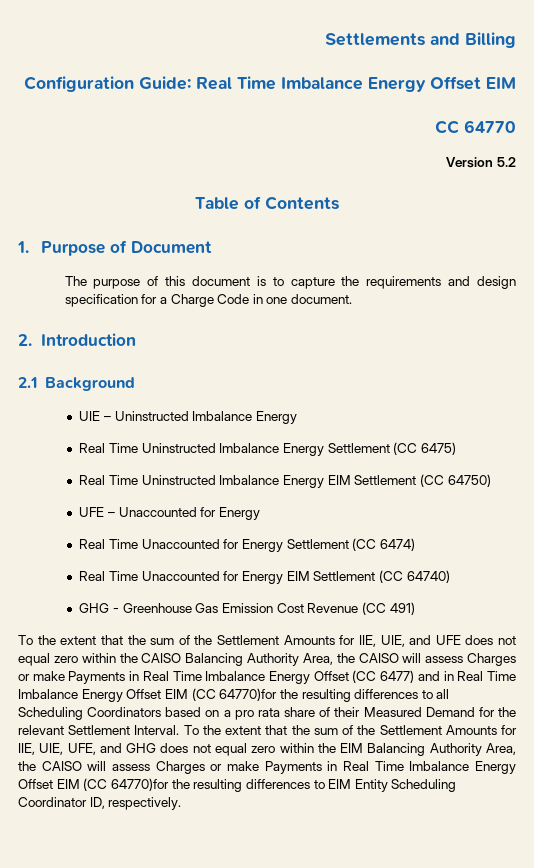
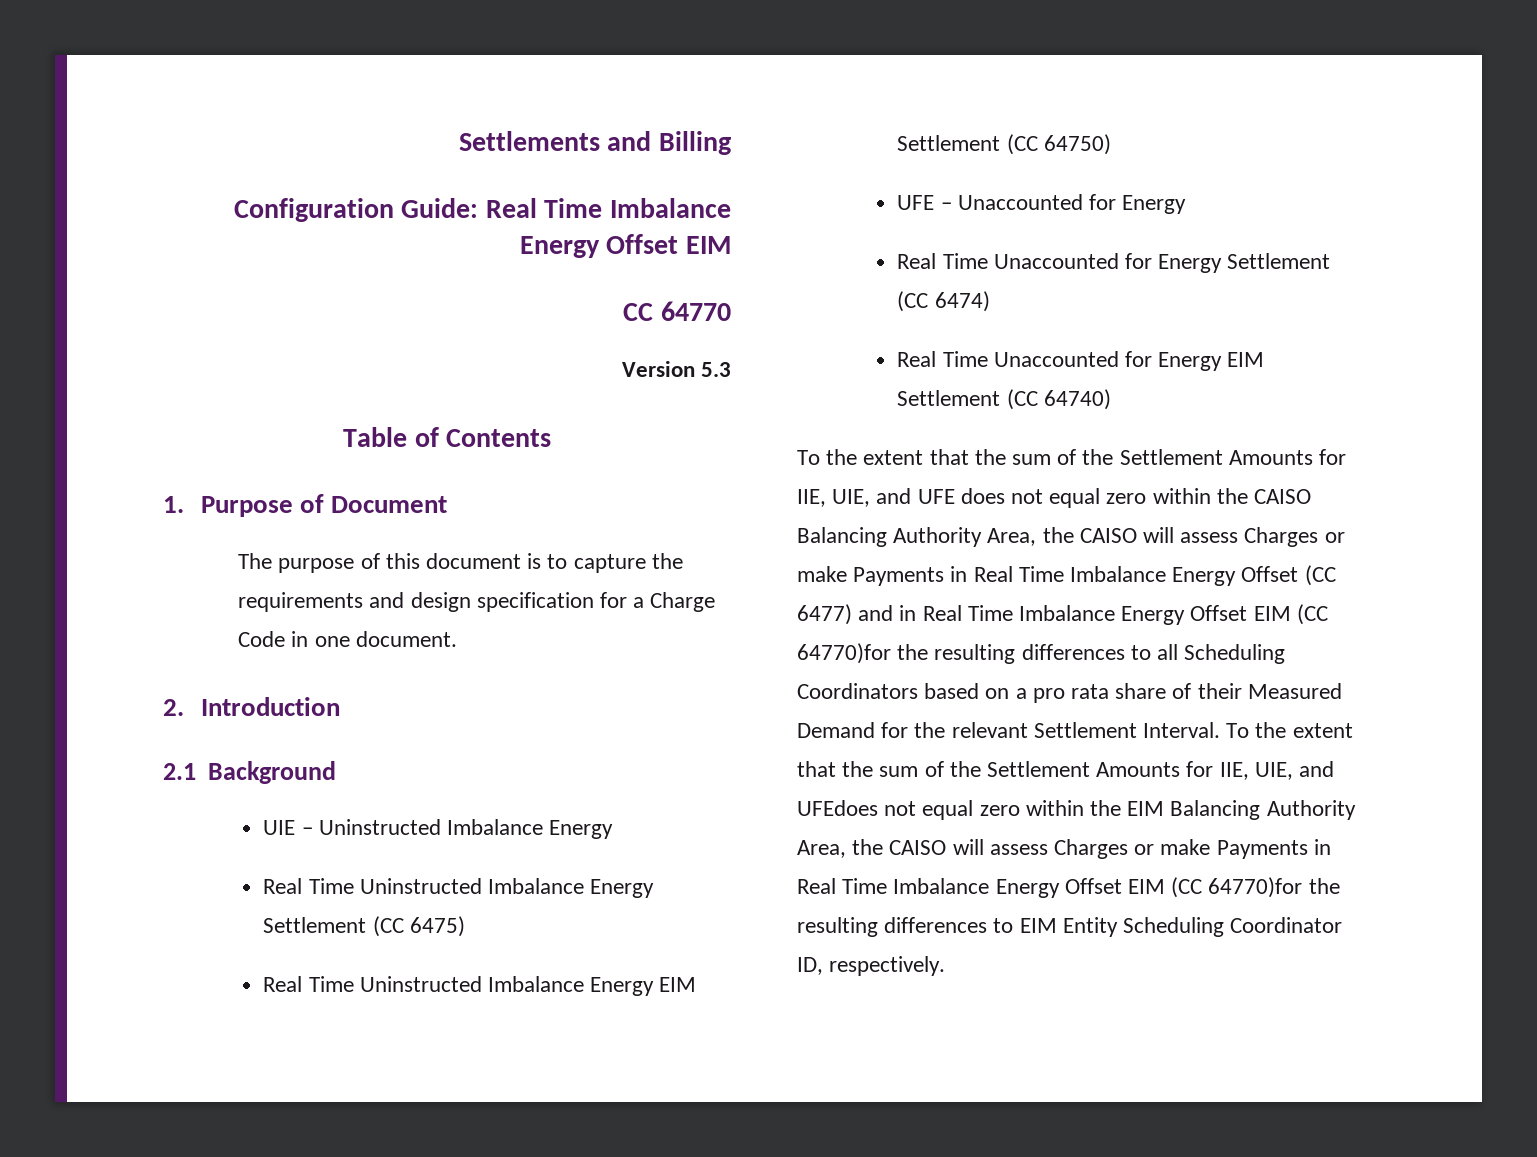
- Version 5.2
+ Version 5.3
- GHG - Greenhouse Gas Emission Cost Revenue (CC 491)
- To the extent that the sum of the Settlement Amounts for IIE, UIE, UFE, and GHG does not equal zero within the EIM Balancing Authority Area, the CAISO will assess Charges or make Payments in Real Time Imbalance Energy Offset EIM (CC 64770)for the resulting differences to EIM Entity Scheduling Coordinator ID, respectively.
+ To the extent that the sum of the Settlement Amounts for IIE, UIE, and UFEdoes not equal zero within the EIM Balancing Authority Area, the CAISO will assess Charges or make Payments in Real Time Imbalance Energy Offset EIM (CC 64770)for the resulting differences to EIM Entity Scheduling Coordinator ID, respectively.

